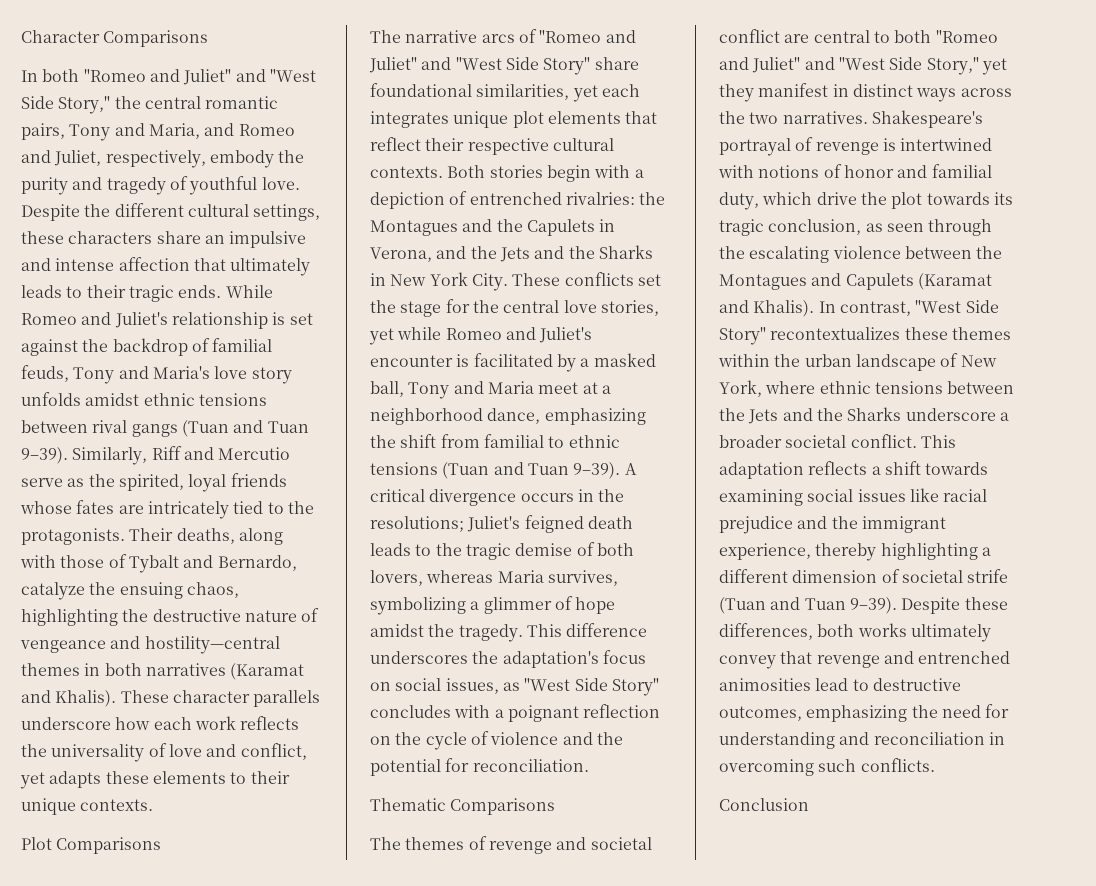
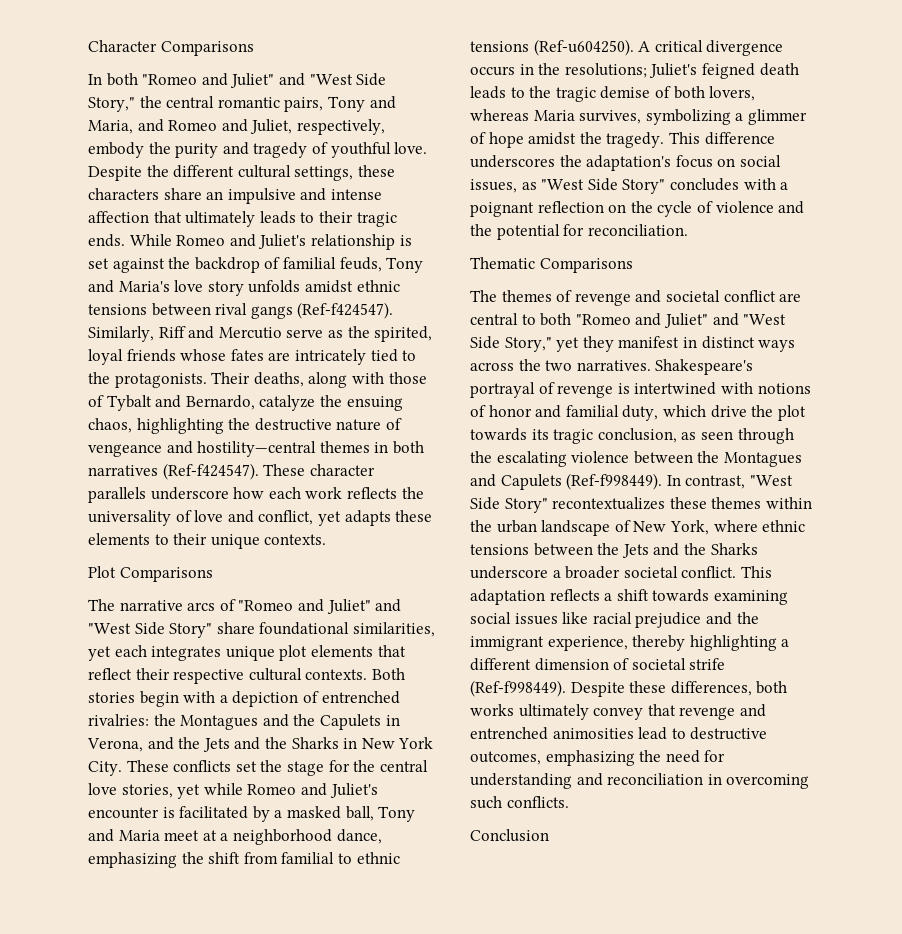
- While Romeo and Juliet's relationship is set against the backdrop of familial feuds, Tony and Maria's love story unfolds amidst ethnic tensions between rival gangs (Tuan and Tuan 9–39).
+ While Romeo and Juliet's relationship is set against the backdrop of familial feuds, Tony and Maria's love story unfolds amidst ethnic tensions between rival gangs (Ref-f424547).
- Their deaths, along with those of Tybalt and Bernardo, catalyze the ensuing chaos, highlighting the destructive nature of vengeance and hostility—central themes in both narratives (Karamat and Khalis).
+ Their deaths, along with those of Tybalt and Bernardo, catalyze the ensuing chaos, highlighting the destructive nature of vengeance and hostility—central themes in both narratives (Ref-f424547).
- These conflicts set the stage for the central love stories, yet while Romeo and Juliet's encounter is facilitated by a masked ball, Tony and Maria meet at a neighborhood dance, emphasizing the shift from familial to ethnic tensions (Tuan and Tuan 9–39).
+ These conflicts set the stage for the central love stories, yet while Romeo and Juliet's encounter is facilitated by a masked ball, Tony and Maria meet at a neighborhood dance, emphasizing the shift from familial to ethnic tensions (Ref-u604250).
- Shakespeare's portrayal of revenge is intertwined with notions of honor and familial duty, which drive the plot towards its tragic conclusion, as seen through the escalating violence between the Montagues and Capulets (Karamat and Khalis).
+ Shakespeare's portrayal of revenge is intertwined with notions of honor and familial duty, which drive the plot towards its tragic conclusion, as seen through the escalating violence between the Montagues and Capulets (Ref-f998449).
- This adaptation reflects a shift towards examining social issues like racial prejudice and the immigrant experience, thereby highlighting a different dimension of societal strife (Tuan and Tuan 9–39).
+ This adaptation reflects a shift towards examining social issues like racial prejudice and the immigrant experience, thereby highlighting a different dimension of societal strife (Ref-f998449).

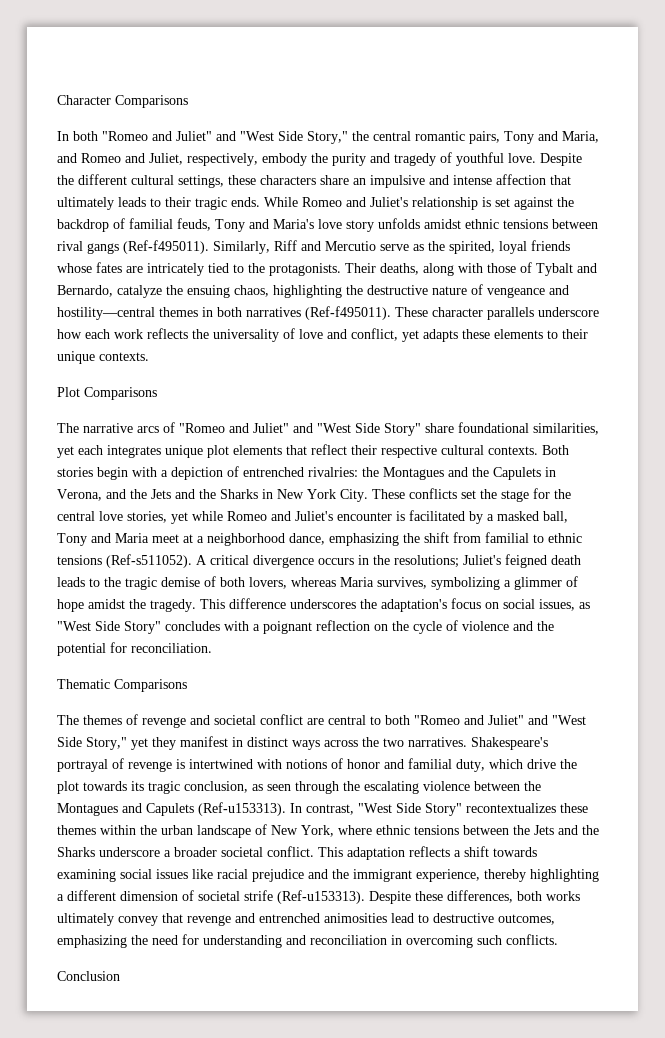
- While Romeo and Juliet's relationship is set against the backdrop of familial feuds, Tony and Maria's love story unfolds amidst ethnic tensions between rival gangs (Ref-f424547).
+ While Romeo and Juliet's relationship is set against the backdrop of familial feuds, Tony and Maria's love story unfolds amidst ethnic tensions between rival gangs (Ref-f495011).
- Their deaths, along with those of Tybalt and Bernardo, catalyze the ensuing chaos, highlighting the destructive nature of vengeance and hostility—central themes in both narratives (Ref-f424547).
+ Their deaths, along with those of Tybalt and Bernardo, catalyze the ensuing chaos, highlighting the destructive nature of vengeance and hostility—central themes in both narratives (Ref-f495011).
- These conflicts set the stage for the central love stories, yet while Romeo and Juliet's encounter is facilitated by a masked ball, Tony and Maria meet at a neighborhood dance, emphasizing the shift from familial to ethnic tensions (Ref-u604250).
+ These conflicts set the stage for the central love stories, yet while Romeo and Juliet's encounter is facilitated by a masked ball, Tony and Maria meet at a neighborhood dance, emphasizing the shift from familial to ethnic tensions (Ref-s511052).
- Shakespeare's portrayal of revenge is intertwined with notions of honor and familial duty, which drive the plot towards its tragic conclusion, as seen through the escalating violence between the Montagues and Capulets (Ref-f998449).
+ Shakespeare's portrayal of revenge is intertwined with notions of honor and familial duty, which drive the plot towards its tragic conclusion, as seen through the escalating violence between the Montagues and Capulets (Ref-u153313).
- This adaptation reflects a shift towards examining social issues like racial prejudice and the immigrant experience, thereby highlighting a different dimension of societal strife (Ref-f998449).
+ This adaptation reflects a shift towards examining social issues like racial prejudice and the immigrant experience, thereby highlighting a different dimension of societal strife (Ref-u153313).

